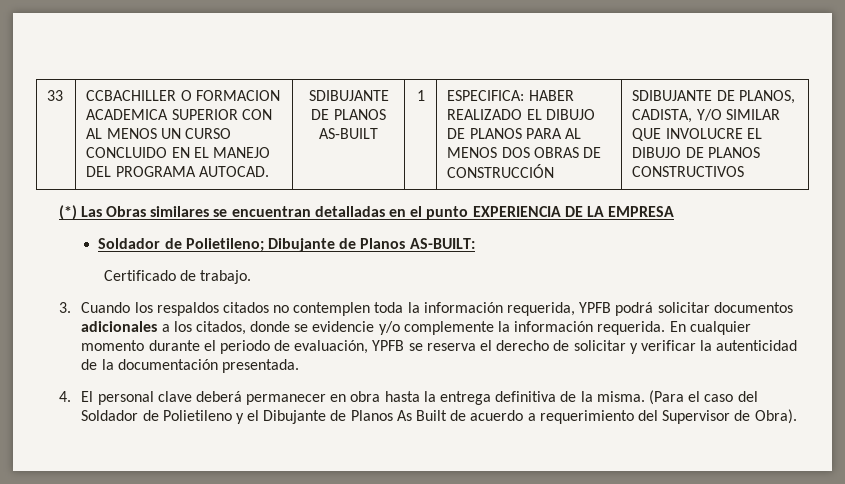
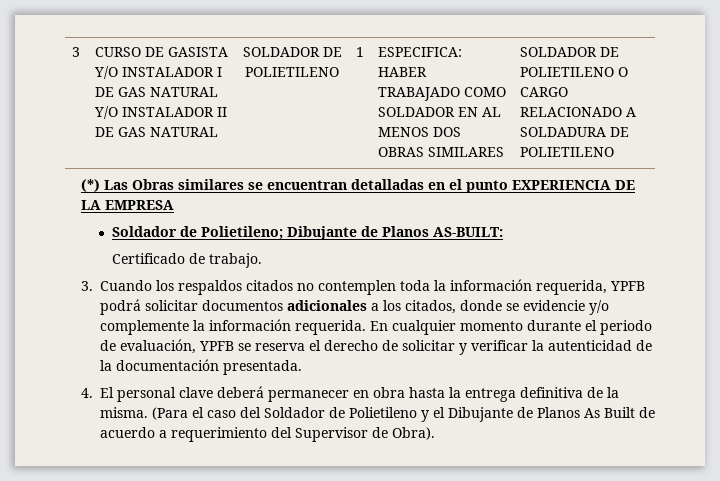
- 33 | CCBACHILLER O FORMACION ACADEMICA SUPERIOR CON AL MENOS UN CURSO CONCLUIDO EN EL MANEJO DEL PROGRAMA AUTOCAD. | SDIBUJANTE DE PLANOS AS-BUILT | 1 | ESPECIFICA: HABER REALIZADO EL DIBUJO DE PLANOS PARA AL MENOS DOS OBRAS DE CONSTRUCCIÓN | SDIBUJANTE DE PLANOS, CADISTA, Y/O SIMILAR QUE INVOLUCRE EL DIBUJO DE PLANOS CONSTRUCTIVOS
+ 3 | CURSO DE GASISTA Y/O INSTALADOR I DE GAS NATURAL Y/O INSTALADOR II DE GAS NATURAL | SOLDADOR DE POLIETILENO | 1 | ESPECIFICA: HABER TRABAJADO COMO SOLDADOR EN AL MENOS DOS OBRAS SIMILARES | SOLDADOR DE POLIETILENO O CARGO RELACIONADO A SOLDADURA DE POLIETILENO

